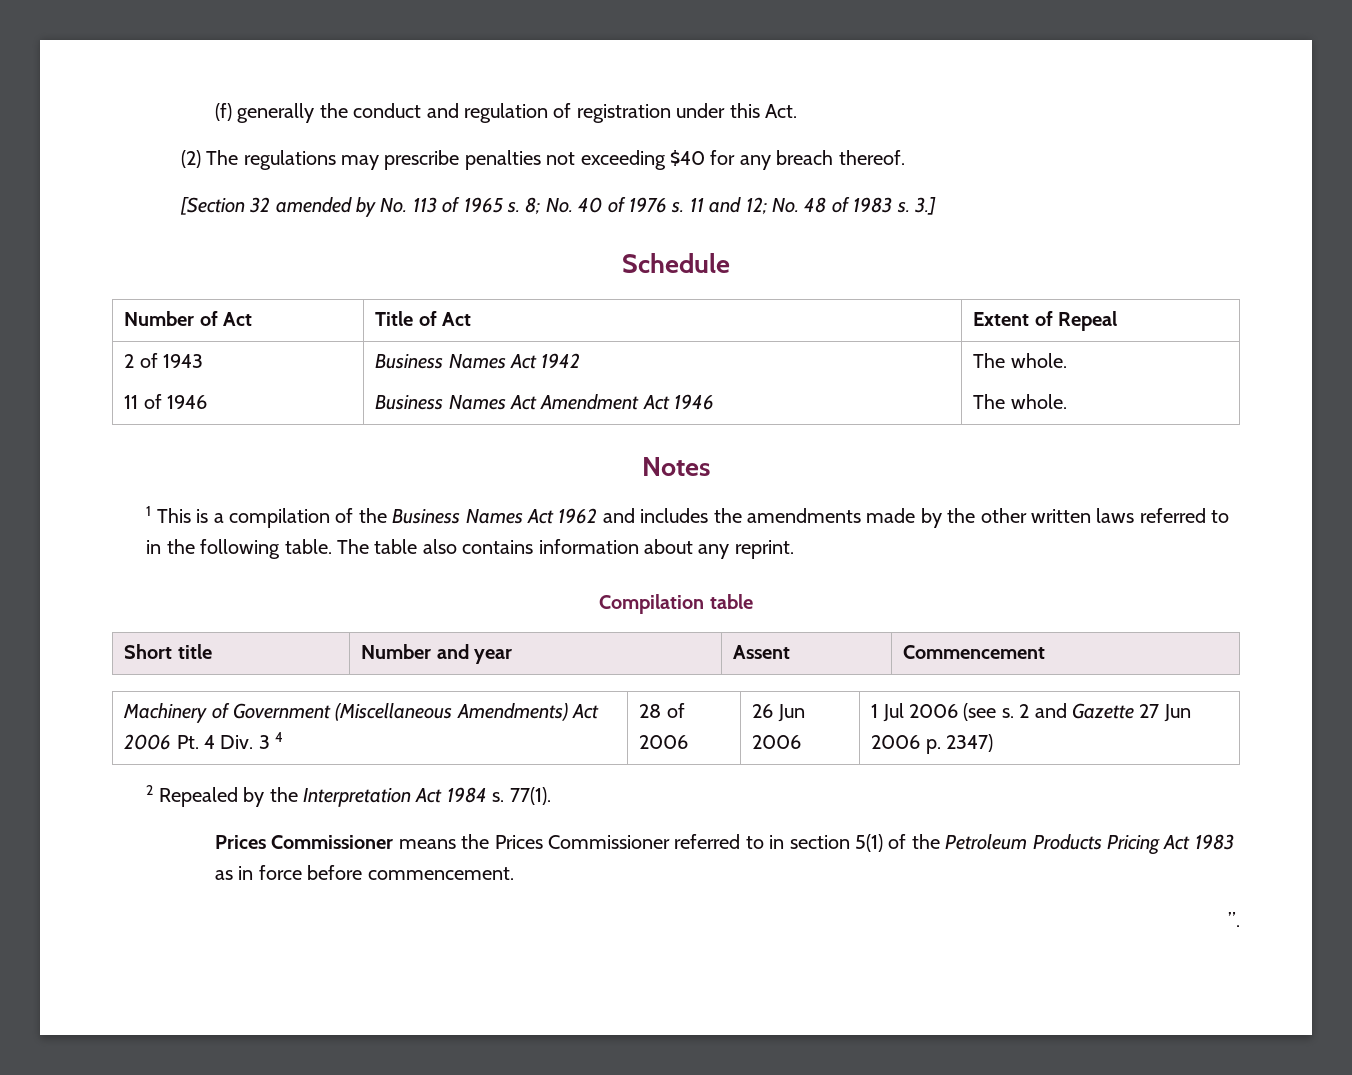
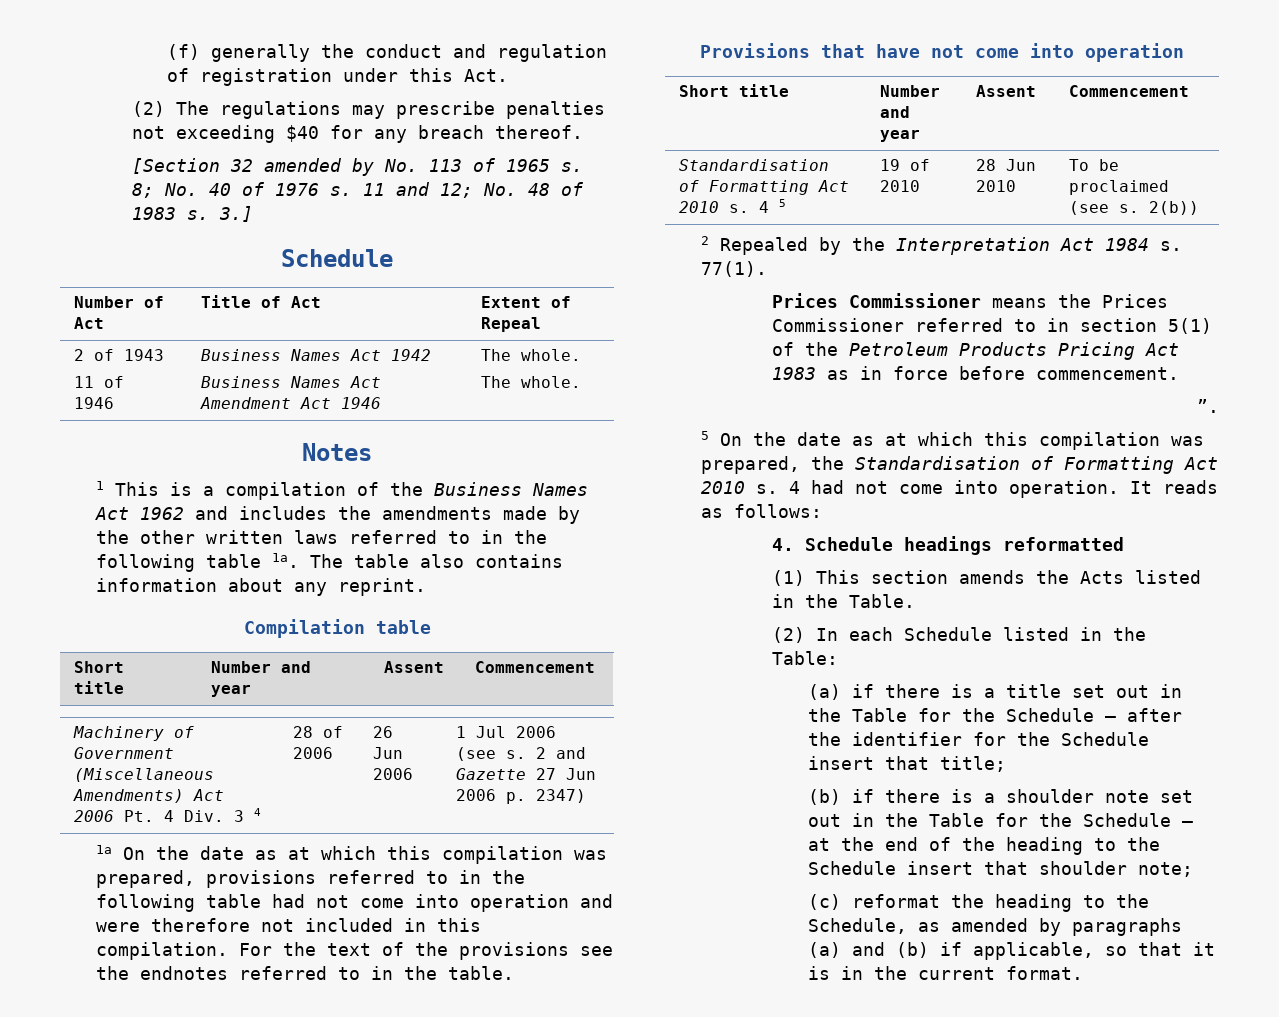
- 1 This is a compilation of the Business Names Act 1962 and includes the amendments made by the other written laws referred to in the following table.
+ 1 This is a compilation of the Business Names Act 1962 and includes the amendments made by the other written laws referred to in the following table 1a.
+ 1a On the date as at which this compilation was prepared, provisions referred to in the following table had not come into operation and were therefore not included in this compilation. For the text of the provisions see the endnotes referred to in the table.
+ Provisions that have not come into operation
+ Short title | Number and year | Assent | Commencement
+ Standardisation of Formatting Act 2010 s. 4 5 | 19 of 2010 | 28 Jun 2010 | To be proclaimed (see s. 2(b))
+ 5 On the date as at which this compilation was prepared, the Standardisation of Formatting Act 2010 s. 4 had not come into operation. It reads as follows:
+ 4. Schedule headings reformatted
+ (1) This section amends the Acts listed in the Table.
+ (2) In each Schedule listed in the Table:
+ (a) if there is a title set out in the Table for the Schedule — after the identifier for the Schedule insert that title;
+ (b) if there is a shoulder note set out in the Table for the Schedule — at the end of the heading to the Schedule insert that shoulder note;
+ (c) reformat the heading to the Schedule, as amended by paragraphs (a) and (b) if applicable, so that it is in the current format.

